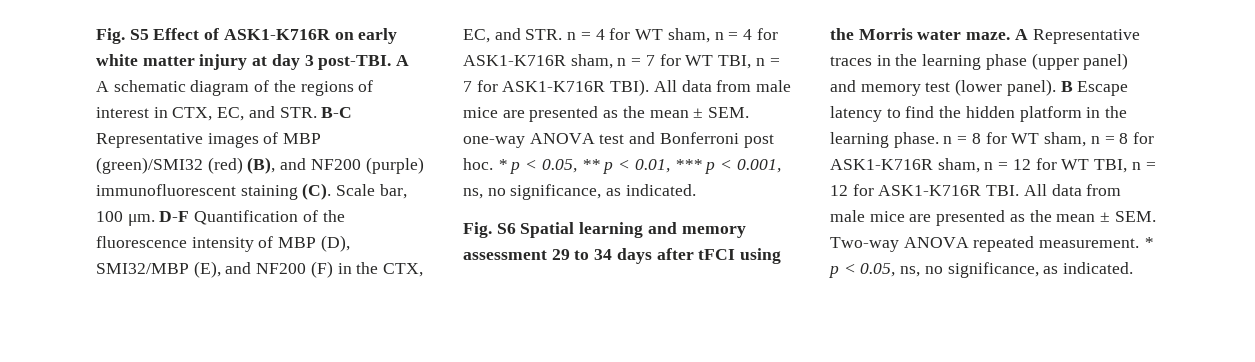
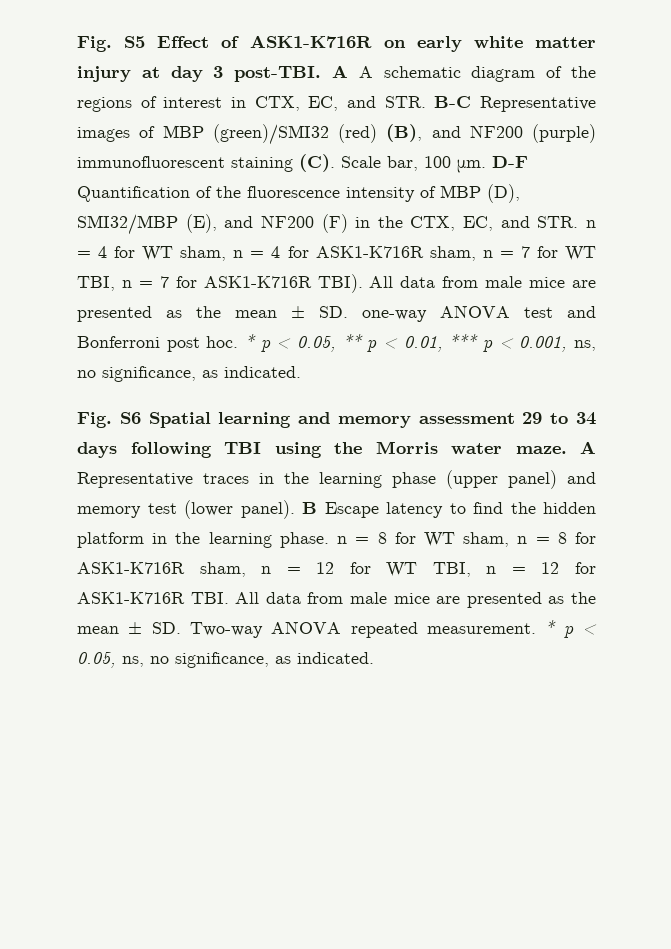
- All data from male mice are presented as the mean ± SEM. one-way ANOVA test and Bonferroni post hoc.
+ All data from male mice are presented as the mean ± SD. one-way ANOVA test and Bonferroni post hoc.
- Fig. S6 Spatial learning and memory assessment 29 to 34 days after tFCI using the Morris water maze.
+ Fig. S6 Spatial learning and memory assessment 29 to 34 days following TBI using the Morris water maze.
- B Escape latency to find the hidden platform in the learning phase. n = 8 for WT sham, n = 8 for ASK1-K716R sham, n = 12 for WT TBI, n = 12 for ASK1-K716R TBI. All data from male mice are presented as the mean ± SEM. Two-way ANOVA repeated measurement.
+ B Escape latency to find the hidden platform in the learning phase. n = 8 for WT sham, n = 8 for ASK1-K716R sham, n = 12 for WT TBI, n = 12 for ASK1-K716R TBI. All data from male mice are presented as the mean ± SD. Two-way ANOVA repeated measurement.

